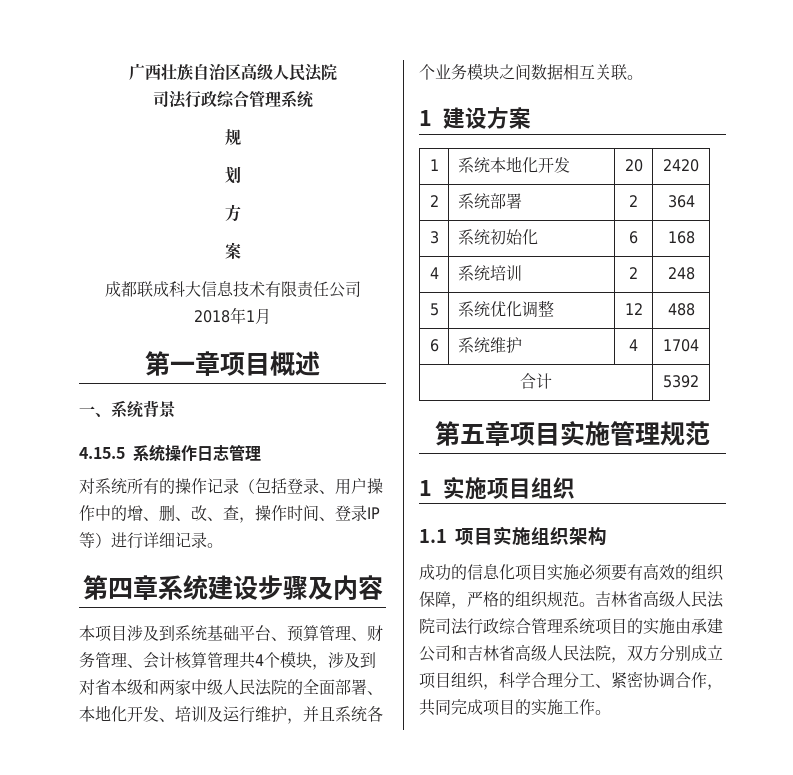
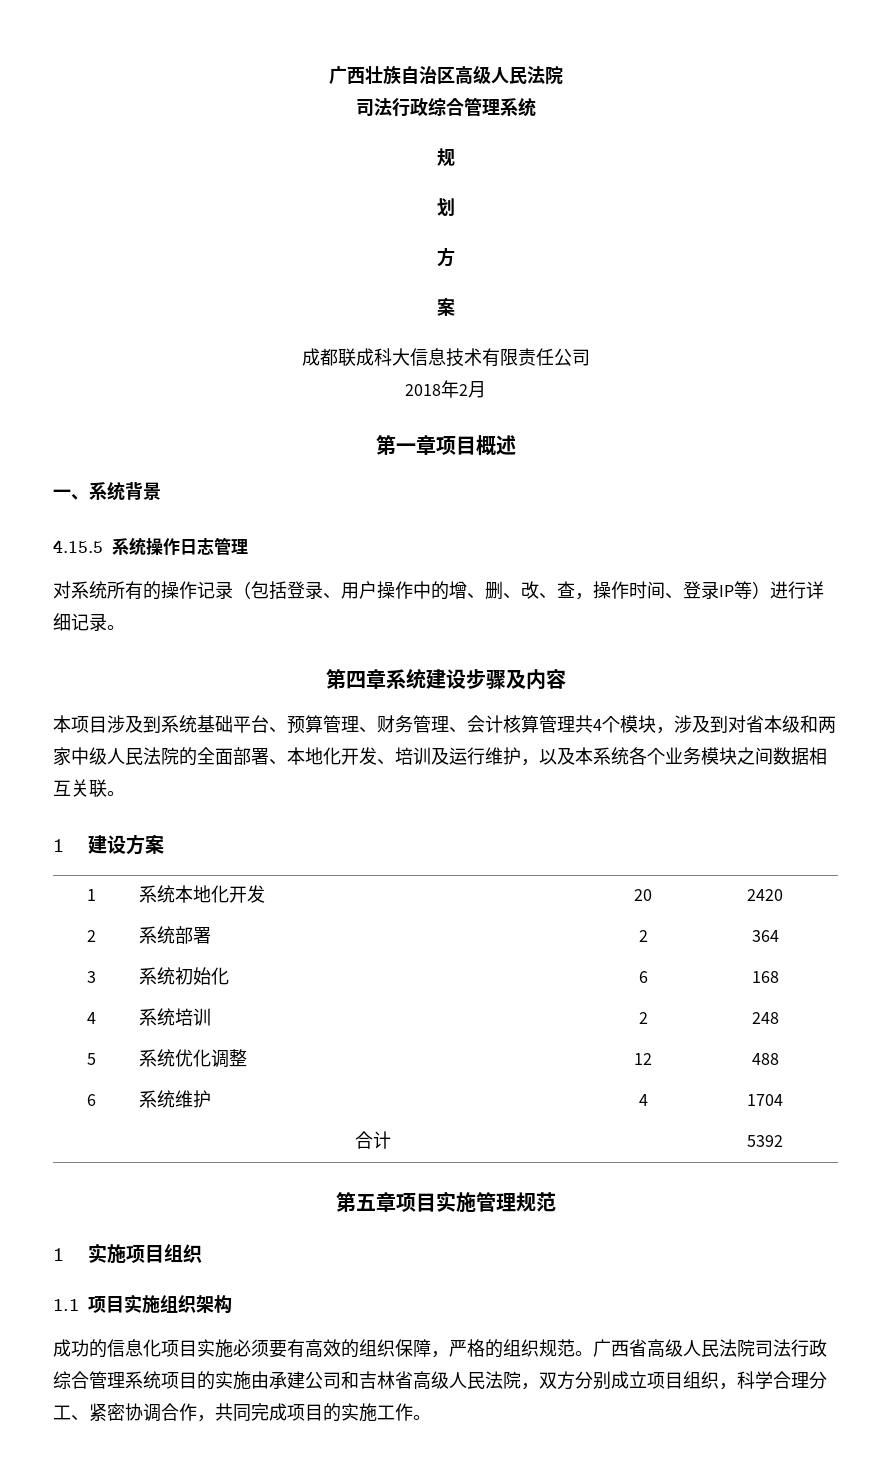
- 2018年1月
+ 2018年2月
- 本项目涉及到系统基础平台、预算管理、财务管理、会计核算管理共4个模块，涉及到对省本级和两家中级人民法院的全面部署、本地化开发、培训及运行维护，并且系统各个业务模块之间数据相互关联。
+ 本项目涉及到系统基础平台、预算管理、财务管理、会计核算管理共4个模块，涉及到对省本级和两家中级人民法院的全面部署、本地化开发、培训及运行维护，以及本系统各个业务模块之间数据相互关联。
- 吉林省高级人民法院司法行政综合管理系统项目的实施由承建公司和吉林省高级人民法院，双方分别成立项目组织，科学合理分工、紧密协调合作，共同完成项目的实施工作。
+ 广西省高级人民法院司法行政综合管理系统项目的实施由承建公司和吉林省高级人民法院，双方分别成立项目组织，科学合理分工、紧密协调合作，共同完成项目的实施工作。

